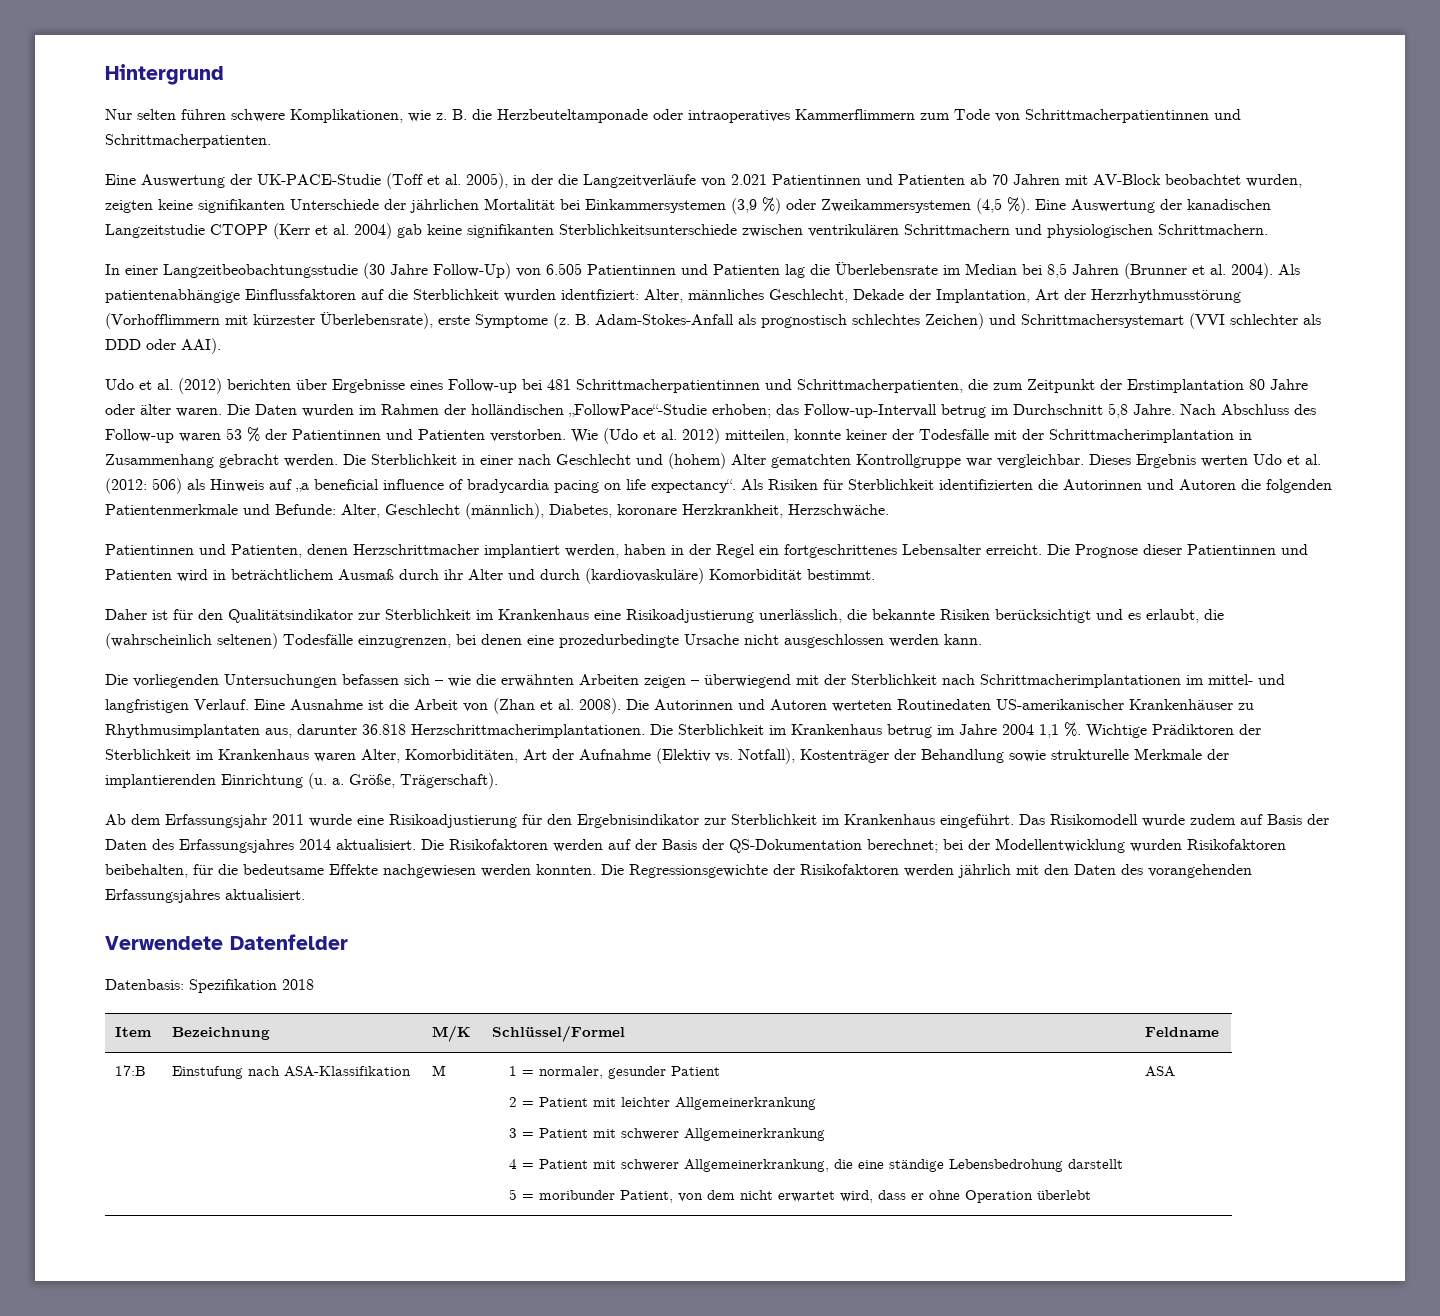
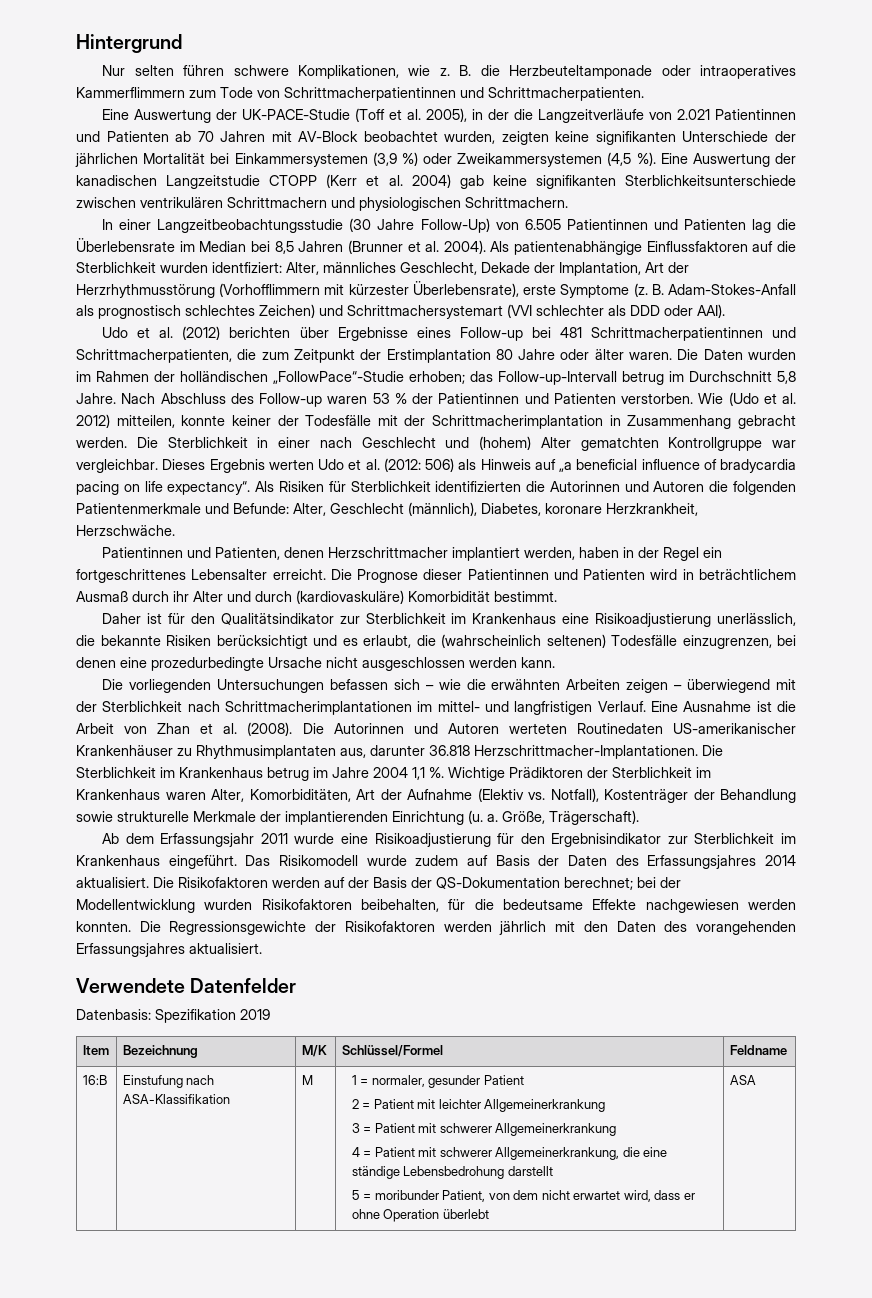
- Eine Ausnahme ist die Arbeit von (Zhan et al. 2008).
+ Eine Ausnahme ist die Arbeit von Zhan et al. (2008).
- Die Autorinnen und Autoren werteten Routinedaten US-amerikanischer Krankenhäuser zu Rhythmusimplantaten aus, darunter 36.818 Herzschrittmacherimplantationen.
+ Die Autorinnen und Autoren werteten Routinedaten US-amerikanischer Krankenhäuser zu Rhythmusimplantaten aus, darunter 36.818 Herzschrittmacher-Implantationen.
- Datenbasis: Spezifikation 2018
+ Datenbasis: Spezifikation 2019
- 17:B
+ 16:B

